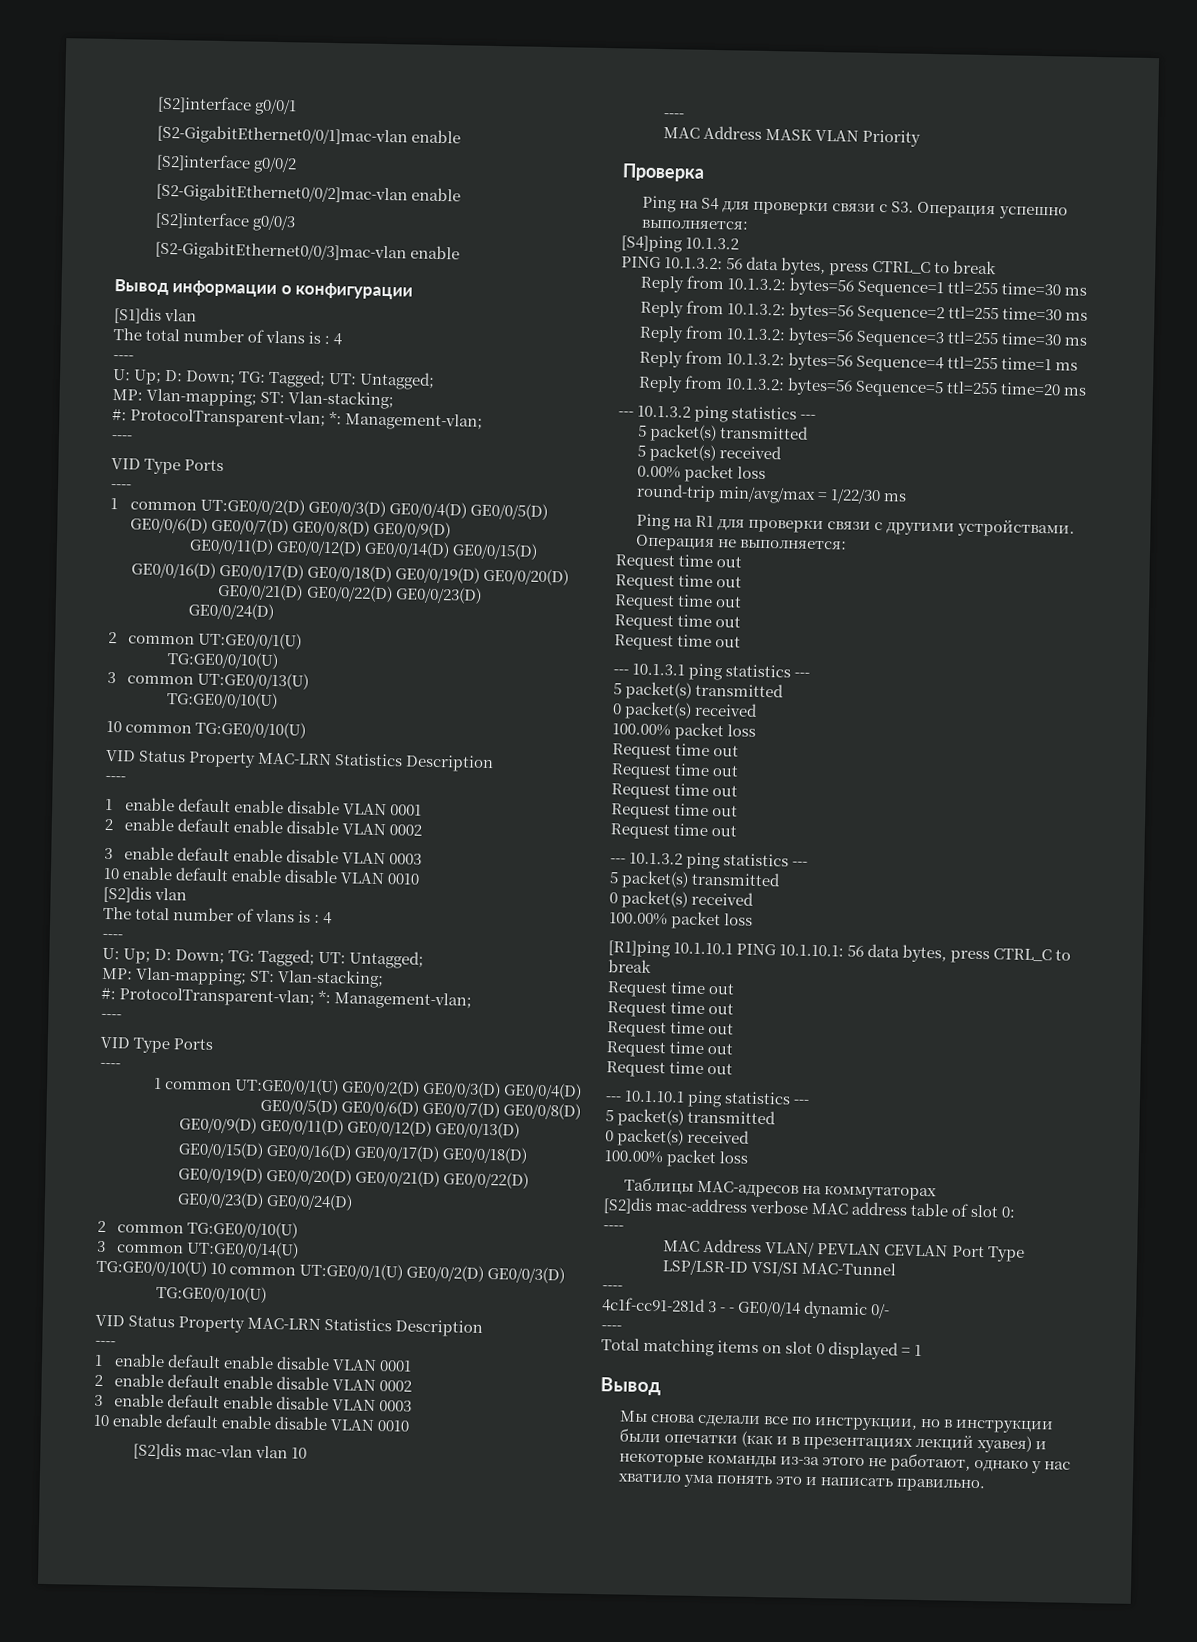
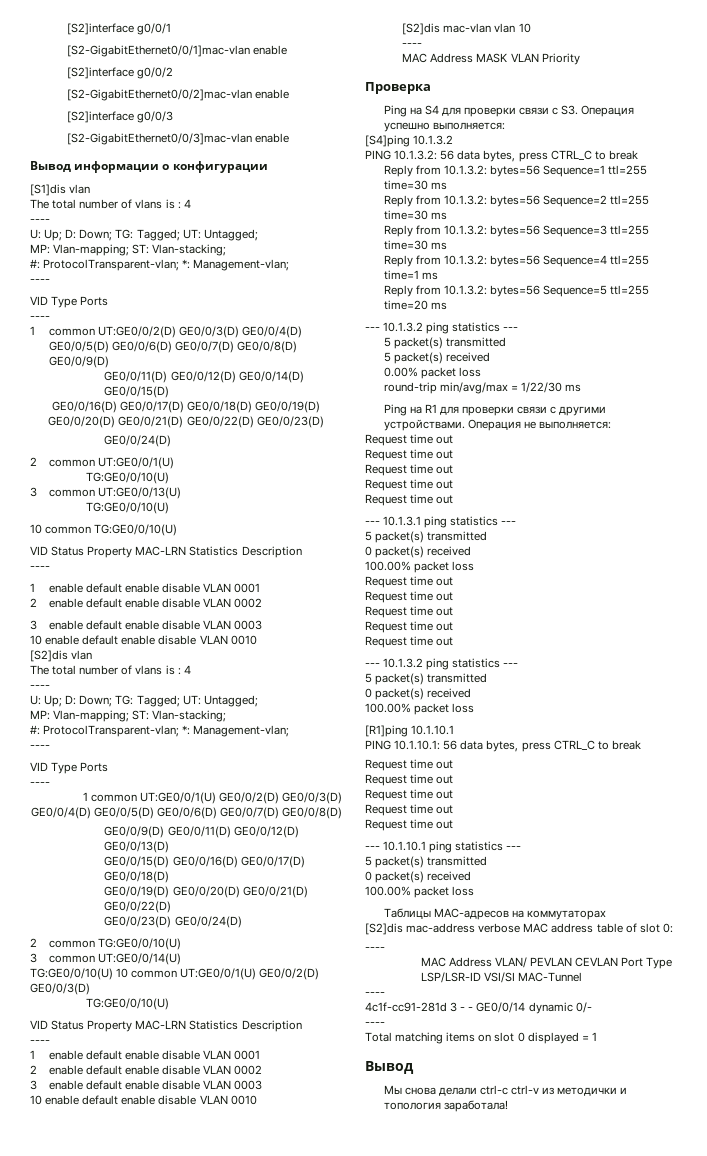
- [R1]ping 10.1.10.1 PING 10.1.10.1: 56 data bytes, press CTRL_C to break
+ [R1]ping 10.1.10.1
+ PING 10.1.10.1: 56 data bytes, press CTRL_C to break
- Мы снова сделали все по инструкции, но в инструкции были опечатки (как и в презентациях лекций хуавея) и некоторые команды из-за этого не работают, однако у нас хватило ума понять это и написать правильно.
+ Мы снова делали ctrl-c ctrl-v из методички и топология заработала!

